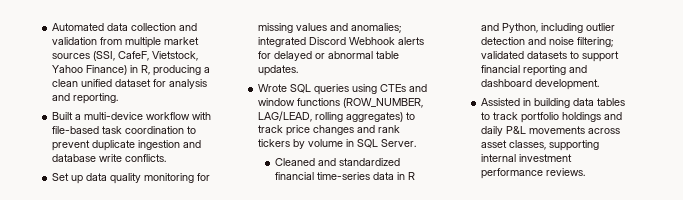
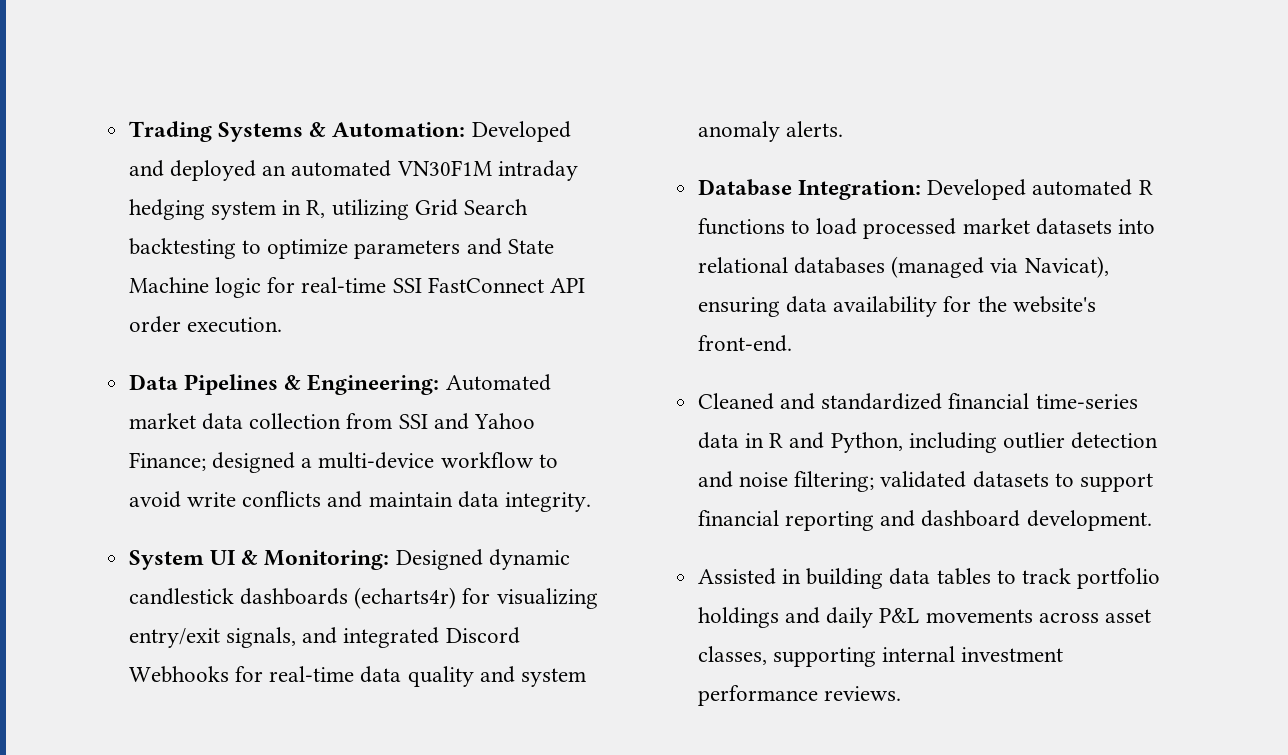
- Automated data collection and validation from multiple market sources (SSI, CafeF, Vietstock, Yahoo Finance) in R, producing a clean unified dataset for analysis and reporting.
- Built a multi-device workflow with file-based task coordination to prevent duplicate ingestion and database write conflicts.
- Set up data quality monitoring for missing values and anomalies; integrated Discord Webhook alerts for delayed or abnormal table updates.
- Wrote SQL queries using CTEs and window functions (ROW_NUMBER, LAG/LEAD, rolling aggregates) to track price changes and rank tickers by volume in SQL Server.
+ Trading Systems & Automation: Developed and deployed an automated VN30F1M intraday hedging system in R, utilizing Grid Search backtesting to optimize parameters and State Machine logic for real-time SSI FastConnect API order execution.
+ Data Pipelines & Engineering: Automated market data collection from SSI and Yahoo Finance; designed a multi-device workflow to avoid write conflicts and maintain data integrity.
+ System UI & Monitoring: Designed dynamic candlestick dashboards (echarts4r) for visualizing entry/exit signals, and integrated Discord Webhooks for real-time data quality and system anomaly alerts.
+ Database Integration: Developed automated R functions to load processed market datasets into relational databases (managed via Navicat), ensuring data availability for the website's front-end.

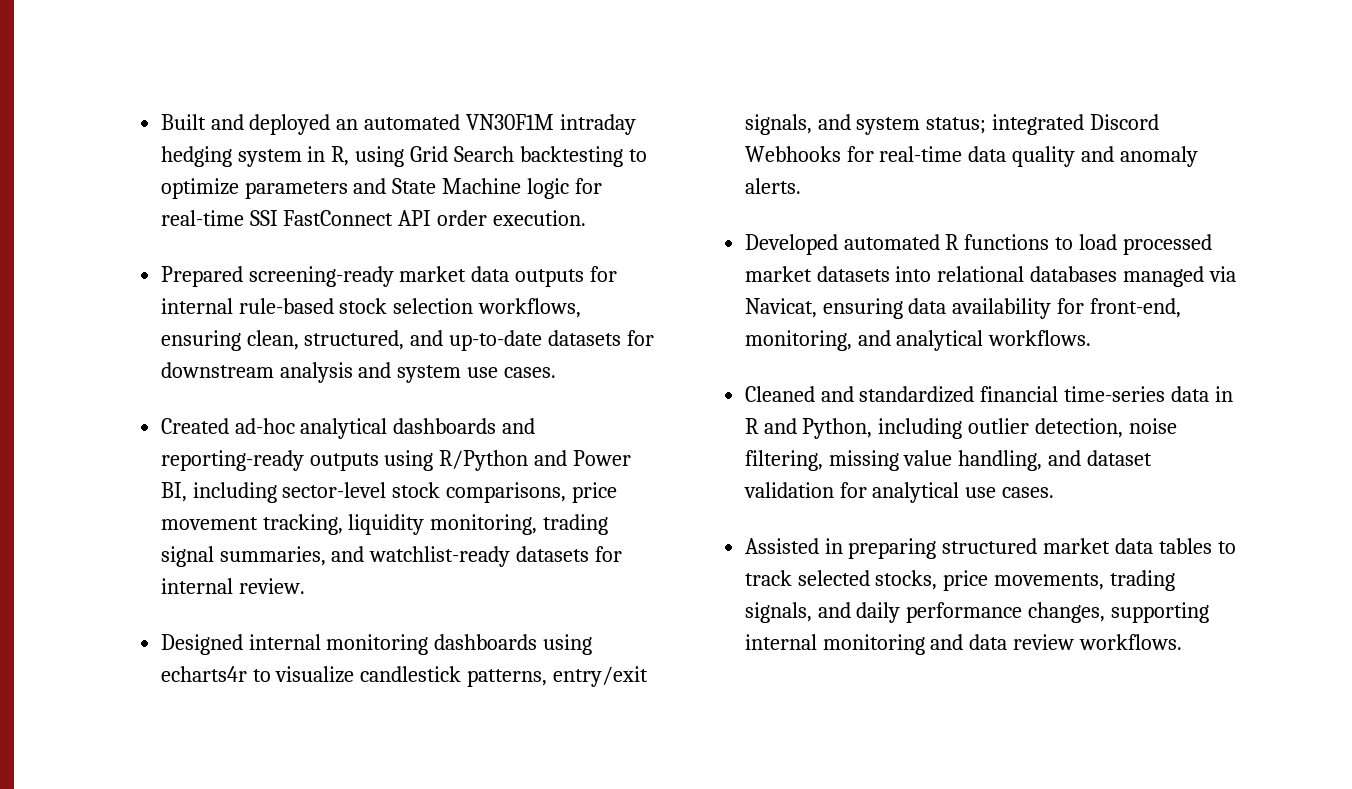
- Trading Systems & Automation: Developed and deployed an automated VN30F1M intraday hedging system in R, utilizing Grid Search backtesting to optimize parameters and State Machine logic for real-time SSI FastConnect API order execution.
+ Built and deployed an automated VN30F1M intraday hedging system in R, using Grid Search backtesting to optimize parameters and State Machine logic for real-time SSI FastConnect API order execution.
- Data Pipelines & Engineering: Automated market data collection from SSI and Yahoo Finance; designed a multi-device workflow to avoid write conflicts and maintain data integrity.
- System UI & Monitoring: Designed dynamic candlestick dashboards (echarts4r) for visualizing entry/exit signals, and integrated Discord Webhooks for real-time data quality and system anomaly alerts.
+ Prepared screening-ready market data outputs for internal rule-based stock selection workflows, ensuring clean, structured, and up-to-date datasets for downstream analysis and system use cases.
+ Created ad-hoc analytical dashboards and reporting-ready outputs using R/Python and Power BI, including sector-level stock comparisons, price movement tracking, liquidity monitoring, trading signal summaries, and watchlist-ready datasets for internal review.
+ Designed internal monitoring dashboards using echarts4r to visualize candlestick patterns, entry/exit signals, and system status; integrated Discord Webhooks for real-time data quality and anomaly alerts.
- Database Integration: Developed automated R functions to load processed market datasets into relational databases (managed via Navicat), ensuring data availability for the website's front-end.
+ Developed automated R functions to load processed market datasets into relational databases managed via Navicat, ensuring data availability for front-end, monitoring, and analytical workflows.
- Cleaned and standardized financial time-series data in R and Python, including outlier detection and noise filtering; validated datasets to support financial reporting and dashboard development.
+ Cleaned and standardized financial time-series data in R and Python, including outlier detection, noise filtering, missing value handling, and dataset validation for analytical use cases.
- Assisted in building data tables to track portfolio holdings and daily P&L movements across asset classes, supporting internal investment performance reviews.
+ Assisted in preparing structured market data tables to track selected stocks, price movements, trading signals, and daily performance changes, supporting internal monitoring and data review workflows.

